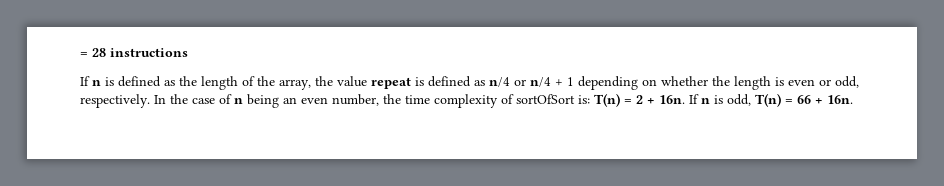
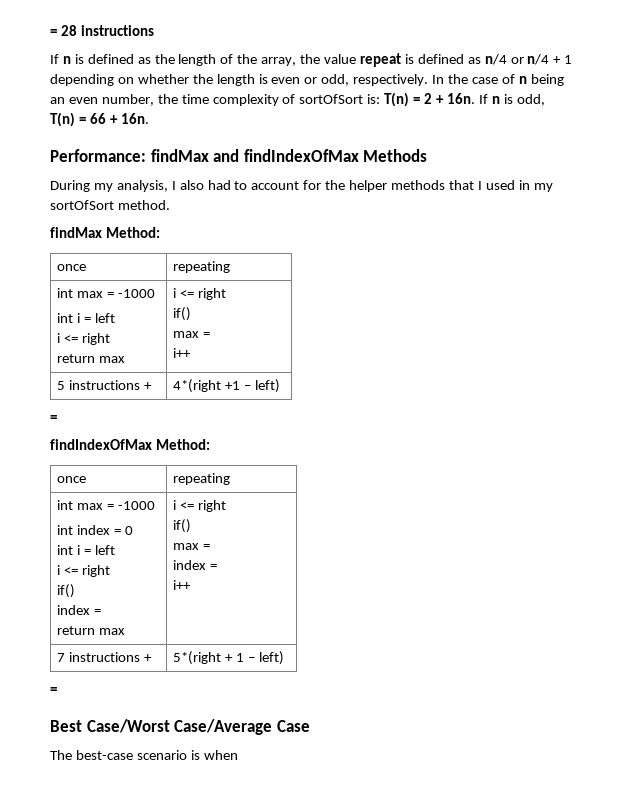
+ Performance: findMax and findIndexOfMax Methods
+ During my analysis, I also had to account for the helper methods that I used in my sortOfSort method.
+ findMax Method:
+ once | repeating
+ int max = -1000
+ int i = left
+ i <= right
+ return max | i <= right
+ if()
+ max =
+ i++
+ 5 instructions + | 4*(right +1 – left)
+ =
+ findIndexOfMax Method:
+ once | repeating
+ int max = -1000
+ int index = 0
+ int i = left
+ i <= right
+ if()
+ index =
+ return max | i <= right
+ if()
+ max =
+ index =
+ i++
+ 7 instructions + | 5*(right + 1 – left)
+ =
+ Best Case/Worst Case/Average Case
+ The best-case scenario is when

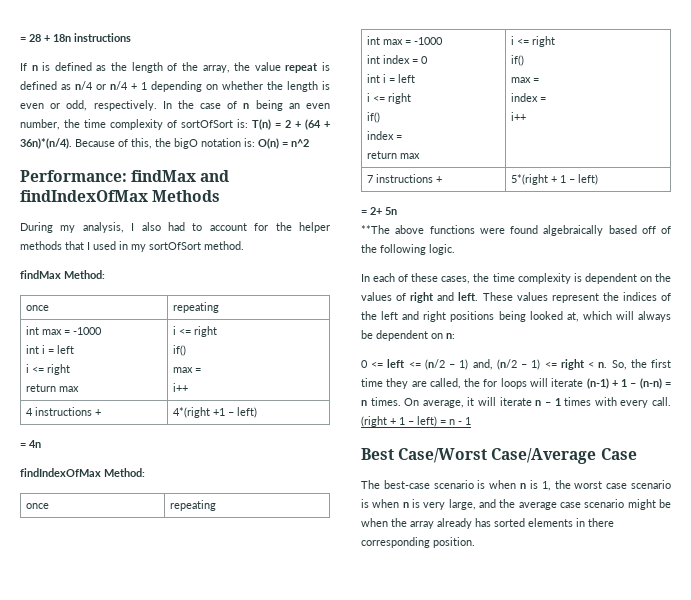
- = 28 instructions
+ = 28 + 18n instructions
- In the case of n being an even number, the time complexity of sortOfSort is: T(n) = 2 + 16n. If n is odd, T(n) = 66 + 16n.
+ In the case of n being an even number, the time complexity of sortOfSort is: T(n) = 2 + (64 + 36n)*(n/4). Because of this, the bigO notation is: O(n) = n^2
- 5 instructions + | 4*(right +1 – left)
- =
+ 4 instructions + | 4*(right +1 – left)
+ = 4n
  7 instructions + | 5*(right + 1 – left)
- =
+ = 2+ 5n
+ **The above functions were found algebraically based off of the following logic.
+ In each of these cases, the time complexity is dependent on the values of right and left. These values represent the indices of the left and right positions being looked at, which will always be dependent on n:
+ 0 <= left <= (n/2 – 1) and, (n/2 – 1) <= right < n. So, the first time they are called, the for loops will iterate (n-1) + 1 – (n-n) = n times. On average, it will iterate n – 1 times with every call. (right + 1 – left) = n - 1
- The best-case scenario is when
+ The best-case scenario is when n is 1, the worst case scenario is when n is very large, and the average case scenario might be when the array already has sorted elements in there corresponding position.

